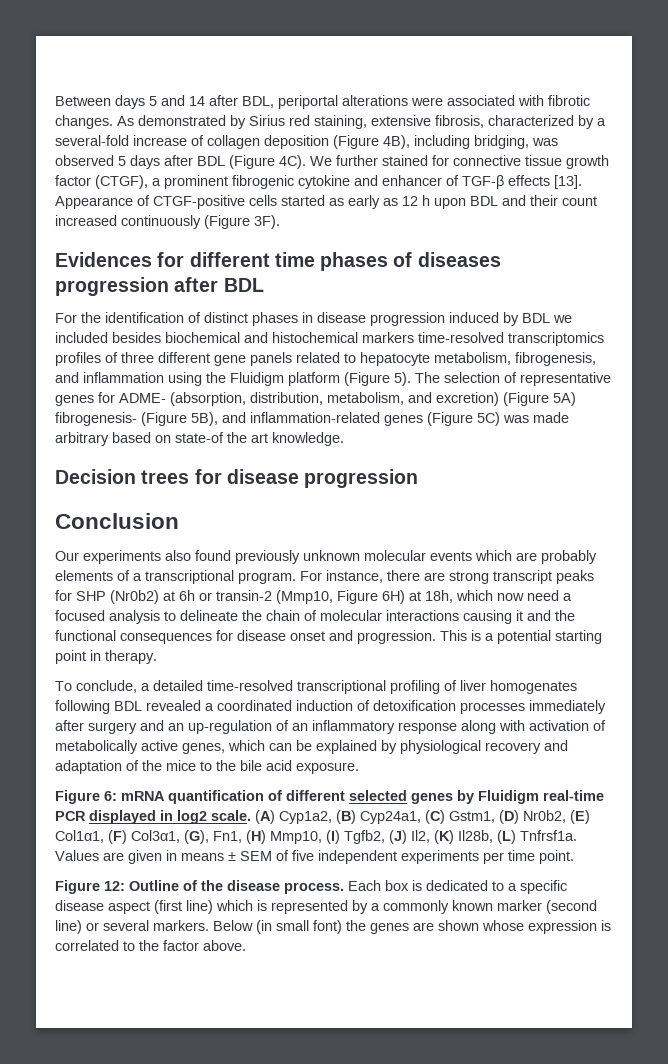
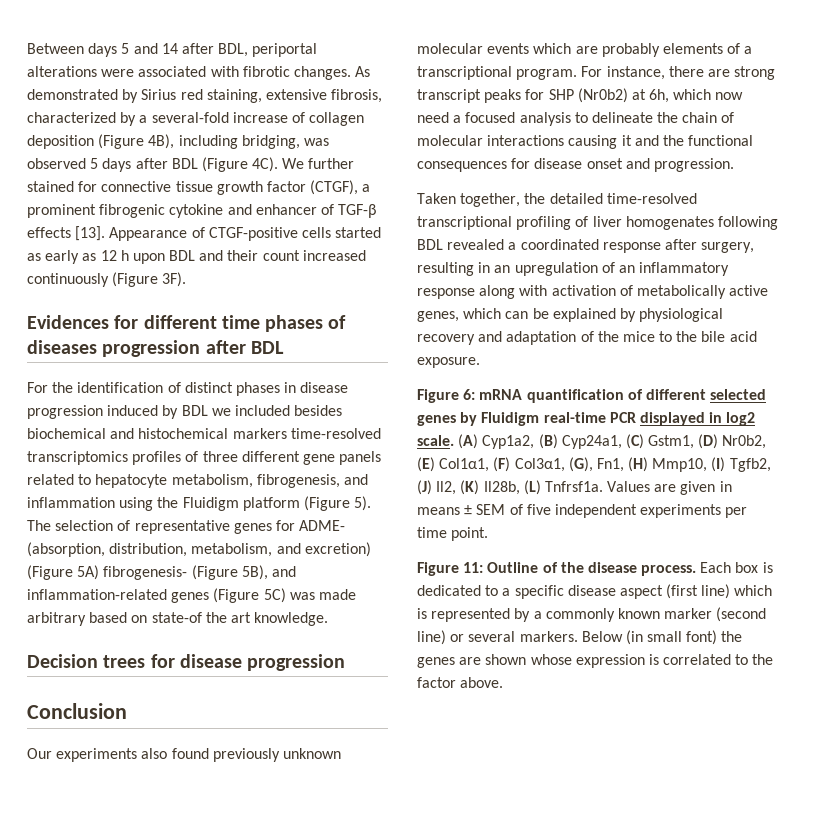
- For instance, there are strong transcript peaks for SHP (Nr0b2) at 6h or transin-2 (Mmp10, Figure 6H) at 18h, which now need a focused analysis to delineate the chain of molecular interactions causing it and the functional consequences for disease onset and progression. This is a potential starting point in therapy.
- To conclude, a detailed time-resolved transcriptional profiling of liver homogenates following BDL revealed a coordinated induction of detoxification processes immediately after surgery and an up-regulation of an inflammatory response along with activation of metabolically active genes, which can be explained by physiological recovery and adaptation of the mice to the bile acid exposure.
+ For instance, there are strong transcript peaks for SHP (Nr0b2) at 6h, which now need a focused analysis to delineate the chain of molecular interactions causing it and the functional consequences for disease onset and progression.
+ Taken together, the detailed time-resolved transcriptional profiling of liver homogenates following BDL revealed a coordinated response after surgery, resulting in an upregulation of an inflammatory response along with activation of metabolically active genes, which can be explained by physiological recovery and adaptation of the mice to the bile acid exposure.
- Figure 12: Outline of the disease process.
+ Figure 11: Outline of the disease process.

